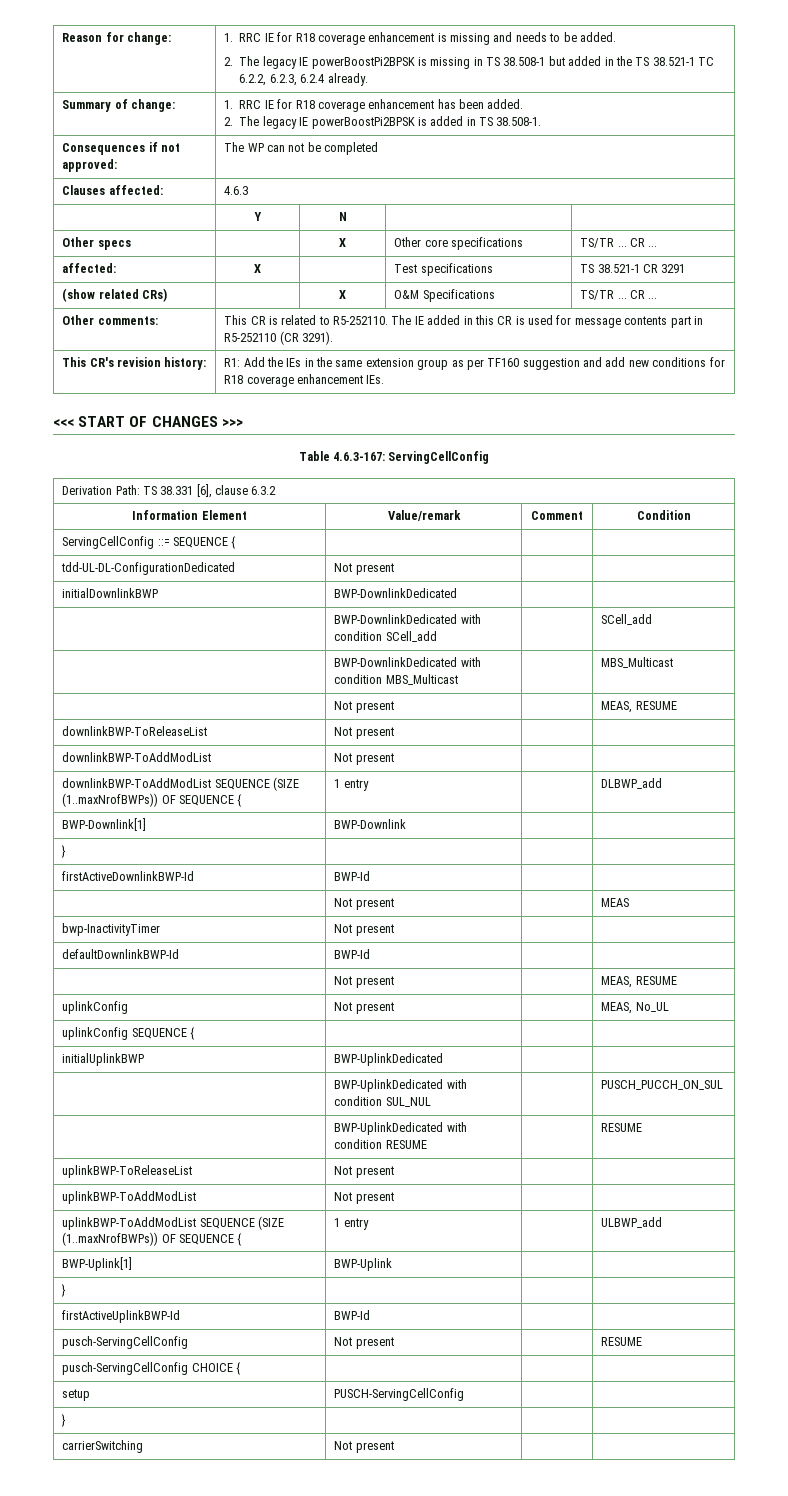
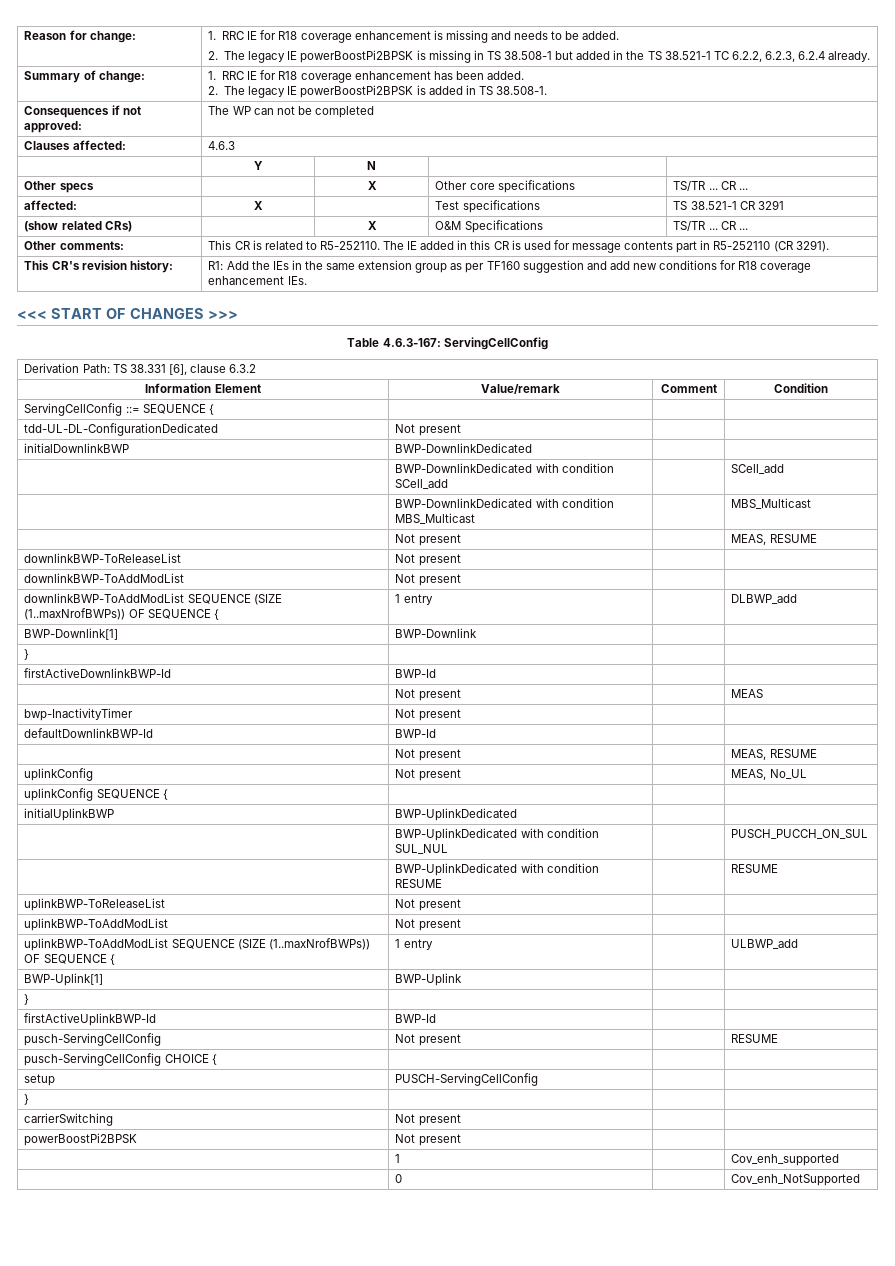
+ powerBoostPi2BPSK | Not present | |
+ | 1 | | Cov_enh_supported
+ | 0 | | Cov_enh_NotSupported

